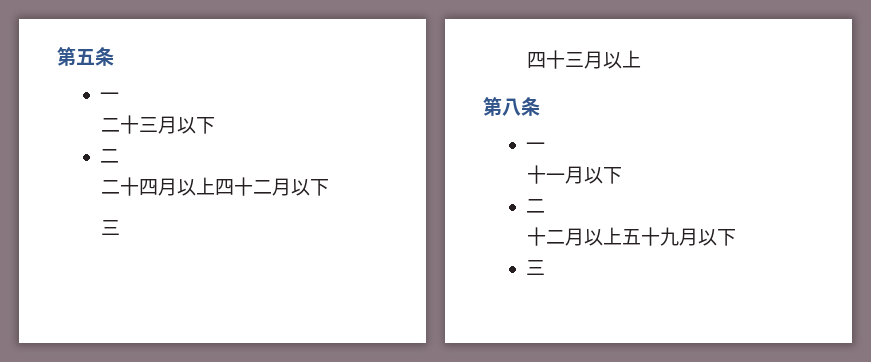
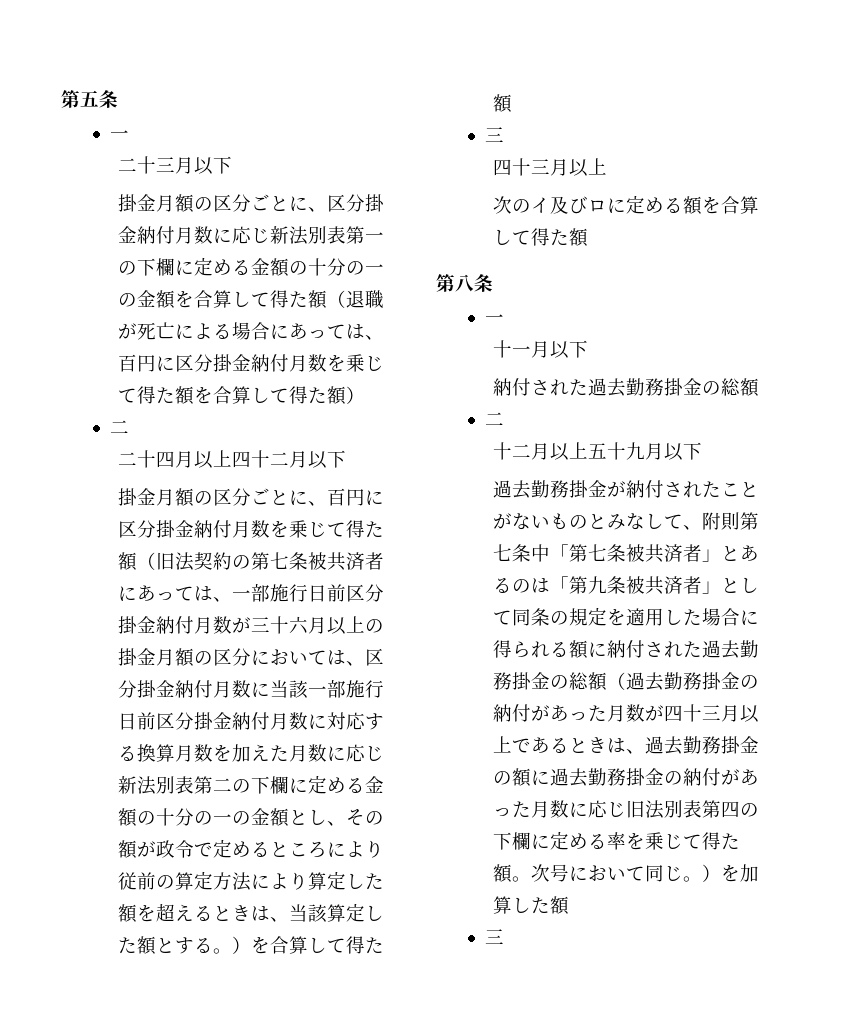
+ 掛金月額の区分ごとに、区分掛金納付月数に応じ新法別表第一の下欄に定める金額の十分の一の金額を合算して得た額（退職が死亡による場合にあっては、百円に区分掛金納付月数を乗じて得た額を合算して得た額）
  二十四月以上四十二月以下
+ 掛金月額の区分ごとに、百円に区分掛金納付月数を乗じて得た額（旧法契約の第七条被共済者にあっては、一部施行日前区分掛金納付月数が三十六月以上の掛金月額の区分においては、区分掛金納付月数に当該一部施行日前区分掛金納付月数に対応する換算月数を加えた月数に応じ新法別表第二の下欄に定める金額の十分の一の金額とし、その額が政令で定めるところにより従前の算定方法により算定した額を超えるときは、当該算定した額とする。）を合算して得た額
  三
  四十三月以上
+ 次のイ及びロに定める額を合算して得た額
  十一月以下
+ 納付された過去勤務掛金の総額
+ 過去勤務掛金が納付されたことがないものとみなして、附則第七条中「第七条被共済者」とあるのは「第九条被共済者」として同条の規定を適用した場合に得られる額に納付された過去勤務掛金の総額（過去勤務掛金の納付があった月数が四十三月以上であるときは、過去勤務掛金の額に過去勤務掛金の納付があった月数に応じ旧法別表第四の下欄に定める率を乗じて得た額。次号において同じ。）を加算した額

